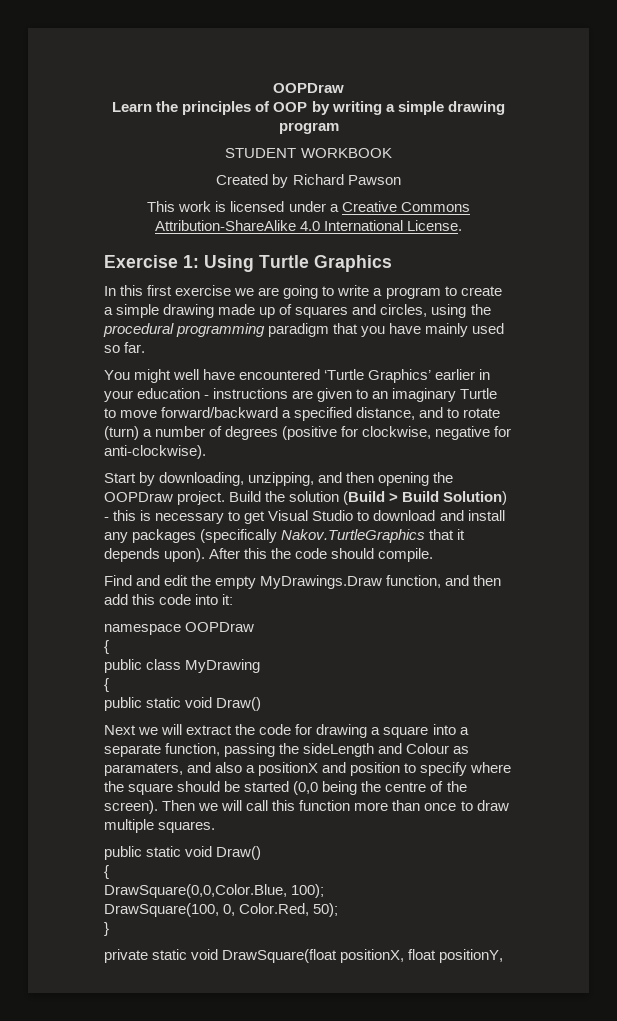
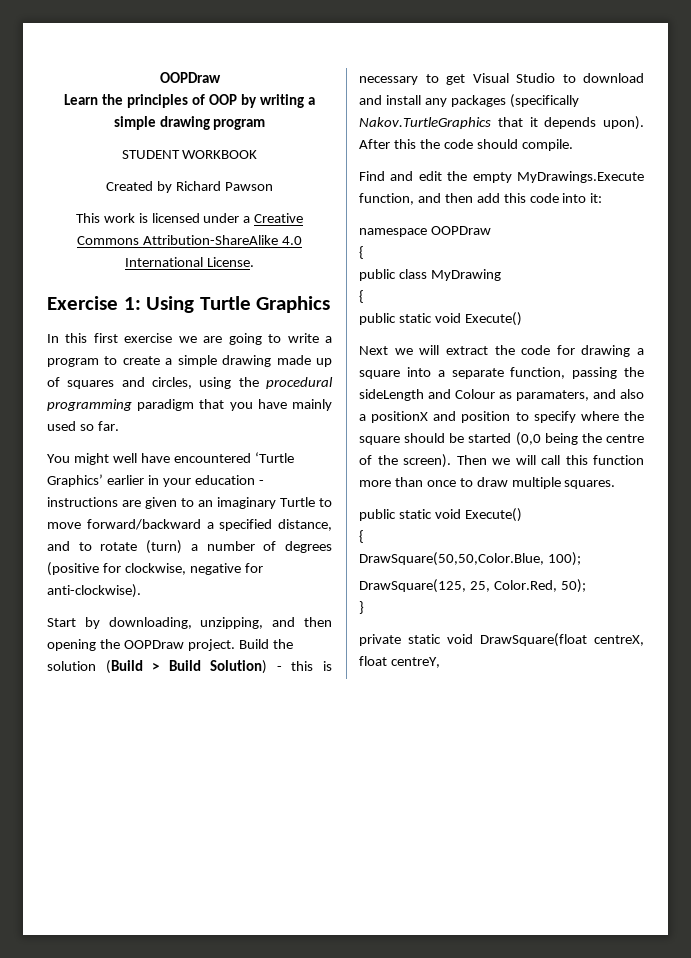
- Find and edit the empty MyDrawings.Draw function, and then add this code into it:
+ Find and edit the empty MyDrawings.Execute function, and then add this code into it:
  public class MyDrawing
  {
- public static void Draw()
+ public static void Execute()
  Then we will call this function more than once to draw multiple squares.
- public static void Draw()
+ public static void Execute()
  {
- DrawSquare(0,0,Color.Blue, 100);
+ DrawSquare(50,50,Color.Blue, 100);
- DrawSquare(100, 0, Color.Red, 50);
+ DrawSquare(125, 25, Color.Red, 50);
- private static void DrawSquare(float positionX, float positionY,
+ private static void DrawSquare(float centreX, float centreY,

